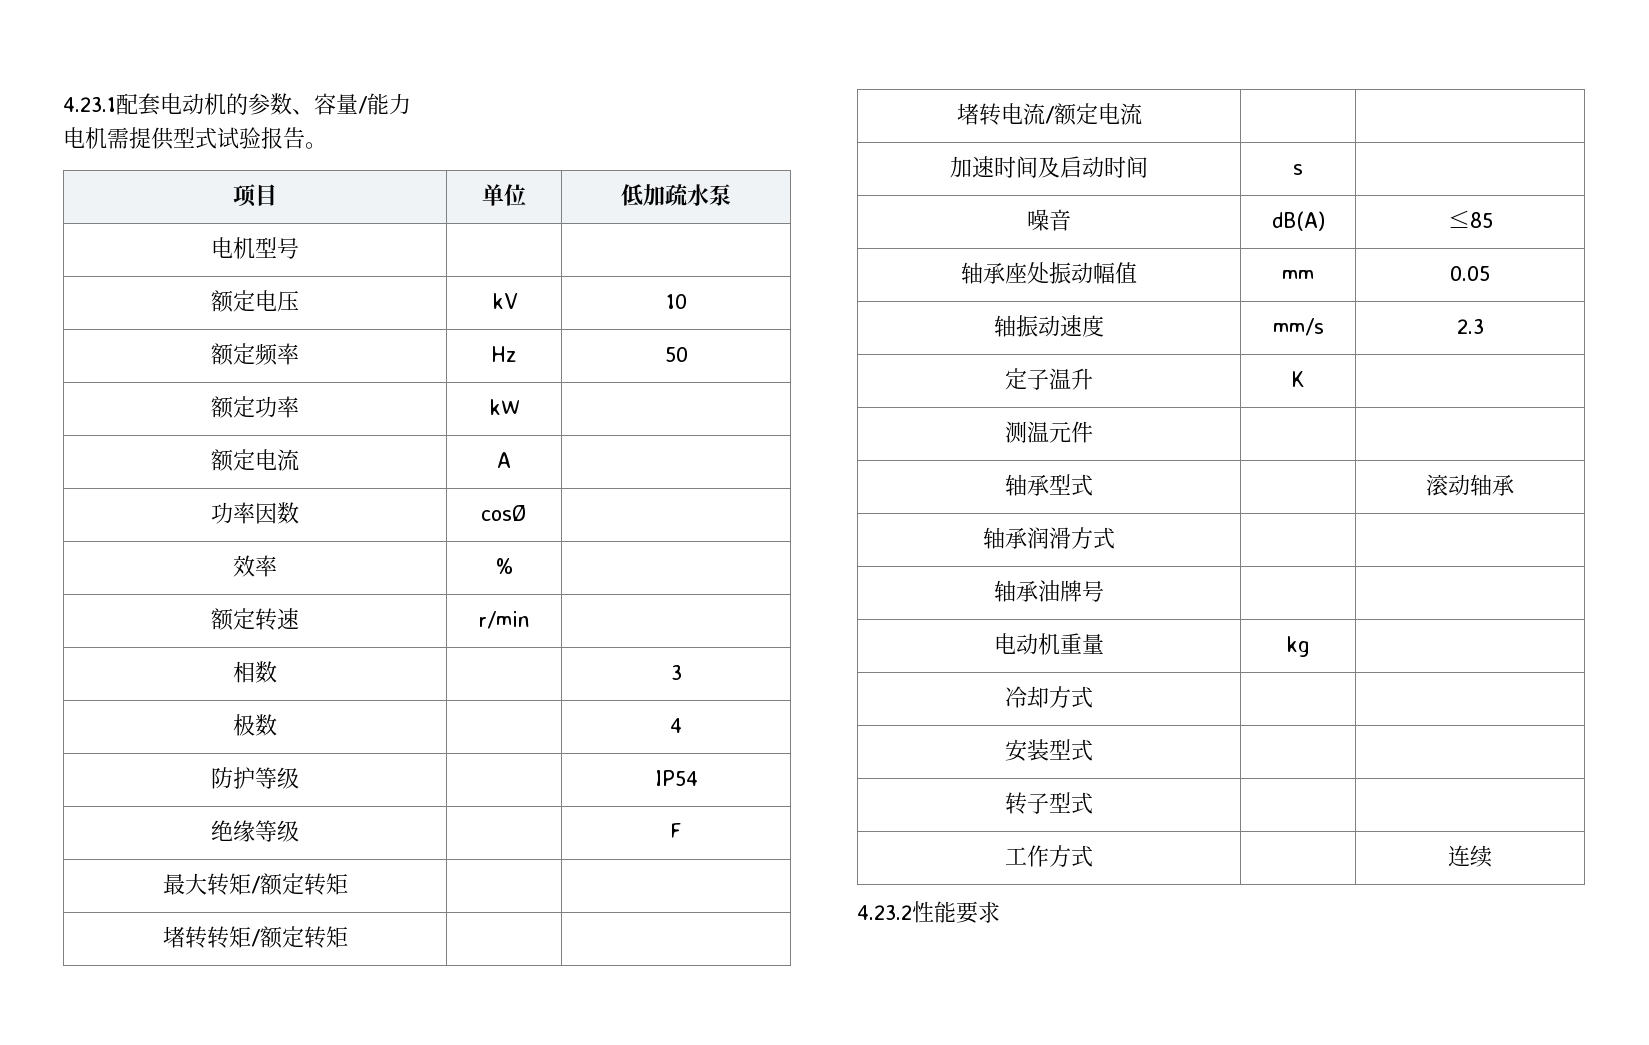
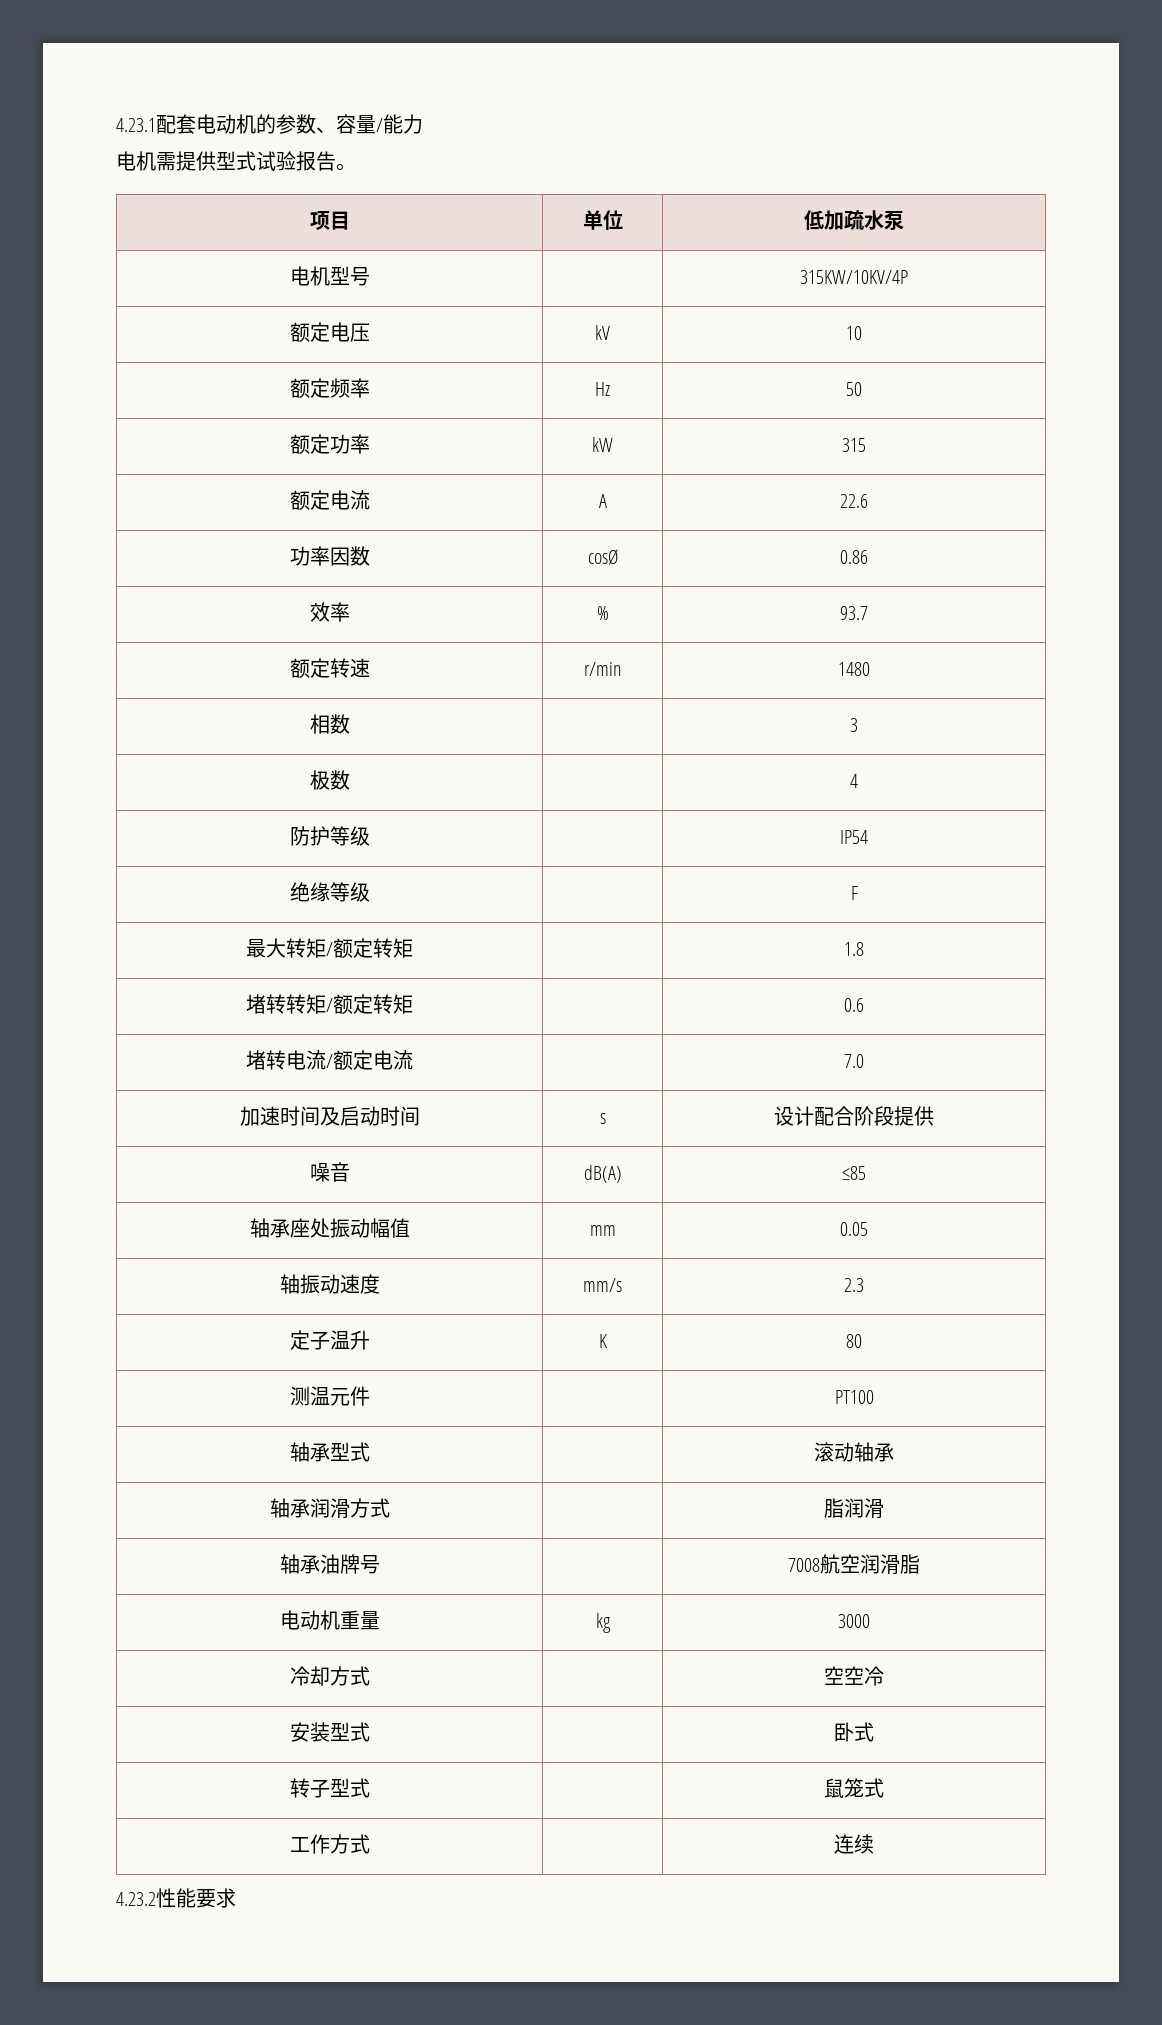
- 电机型号 | |
+ 电机型号 | | 315KW/10KV/4P
- 额定功率 | kW |
+ 额定功率 | kW | 315
- 额定电流 | A |
+ 额定电流 | A | 22.6
- 功率因数 | cosØ |
+ 功率因数 | cosØ | 0.86
- 效率 | % |
+ 效率 | % | 93.7
- 额定转速 | r/min |
+ 额定转速 | r/min | 1480
- 最大转矩/额定转矩 | |
+ 最大转矩/额定转矩 | | 1.8
- 堵转转矩/额定转矩 | |
+ 堵转转矩/额定转矩 | | 0.6
- 堵转电流/额定电流 | |
+ 堵转电流/额定电流 | | 7.0
- 加速时间及启动时间 | s |
+ 加速时间及启动时间 | s | 设计配合阶段提供
- 定子温升 | K |
+ 定子温升 | K | 80
- 测温元件 | |
+ 测温元件 | | PT100
- 轴承润滑方式 | |
+ 轴承润滑方式 | | 脂润滑
- 轴承油牌号 | |
+ 轴承油牌号 | | 7008航空润滑脂
- 电动机重量 | kg |
+ 电动机重量 | kg | 3000
- 冷却方式 | |
+ 冷却方式 | | 空空冷
- 安装型式 | |
+ 安装型式 | | 卧式
- 转子型式 | |
+ 转子型式 | | 鼠笼式

